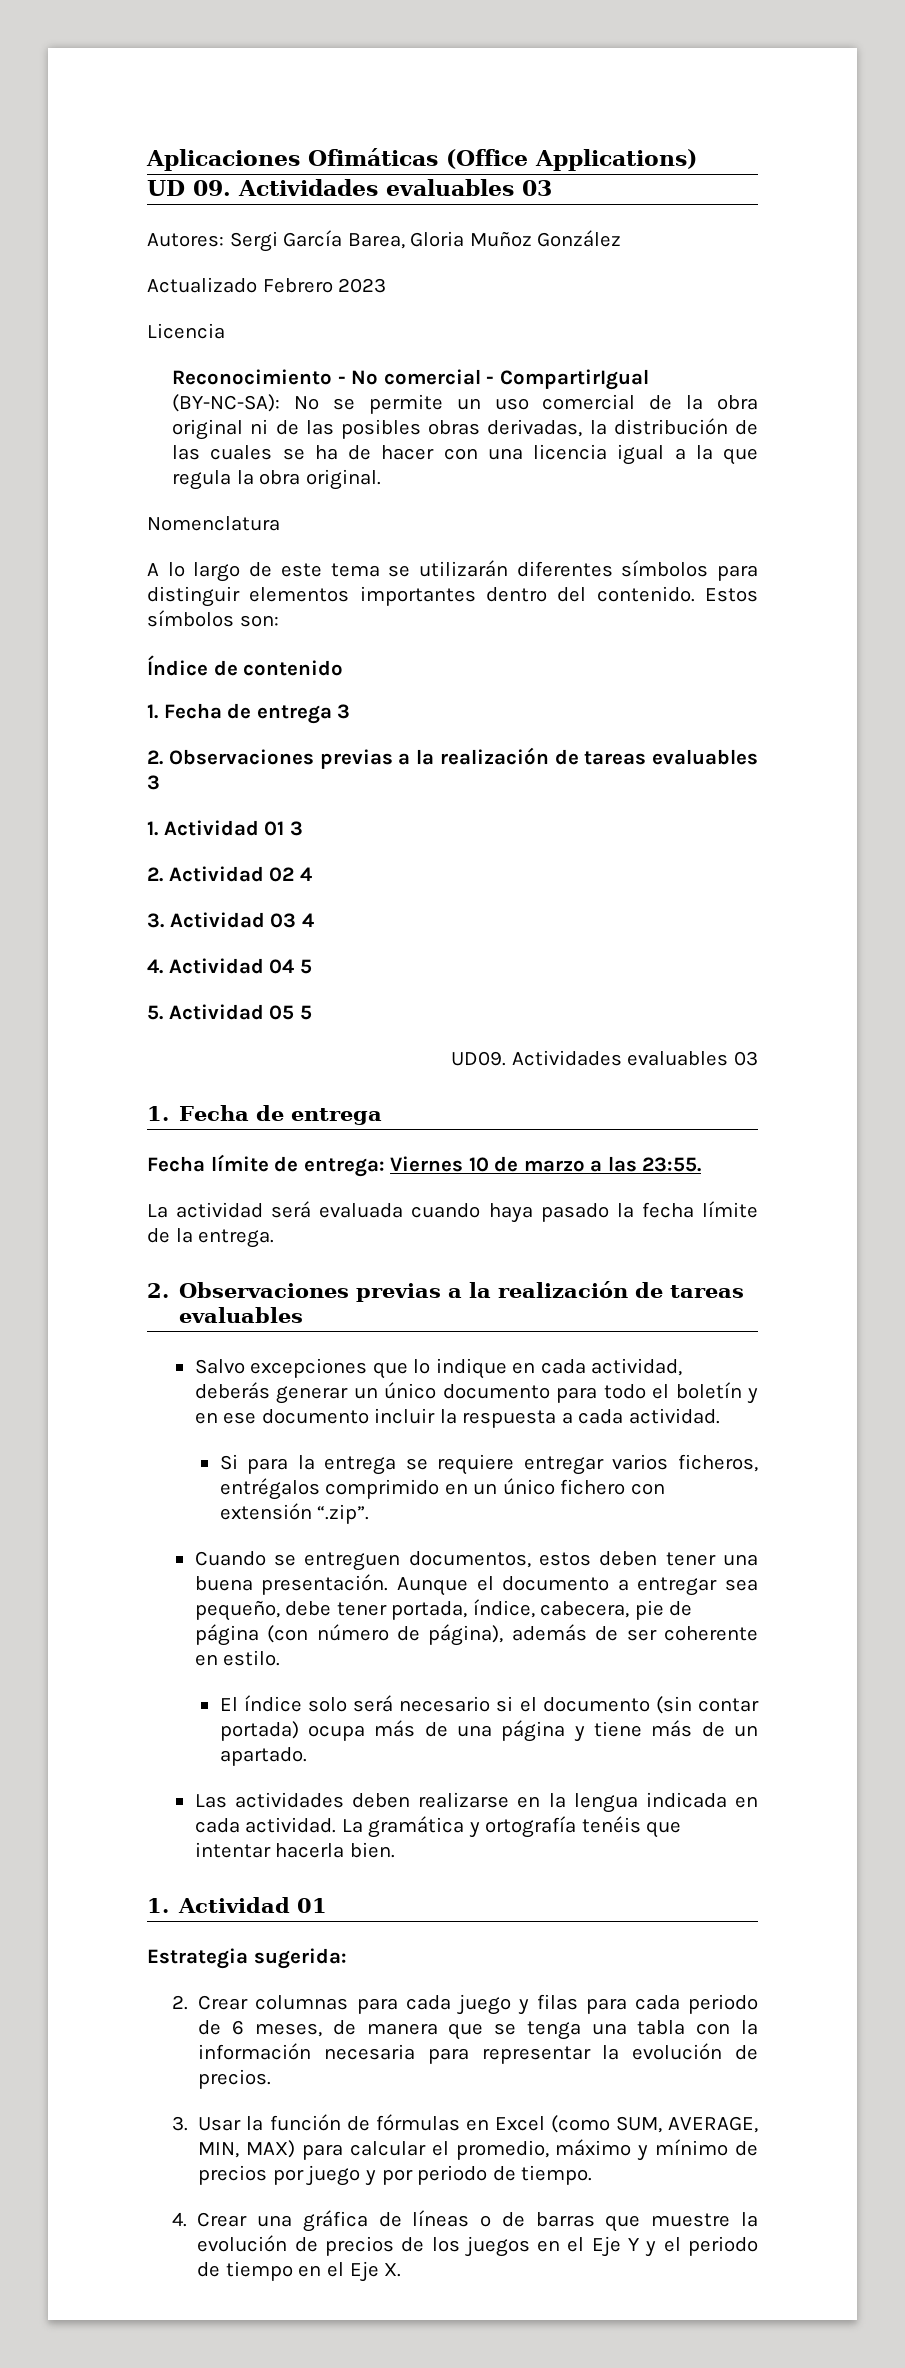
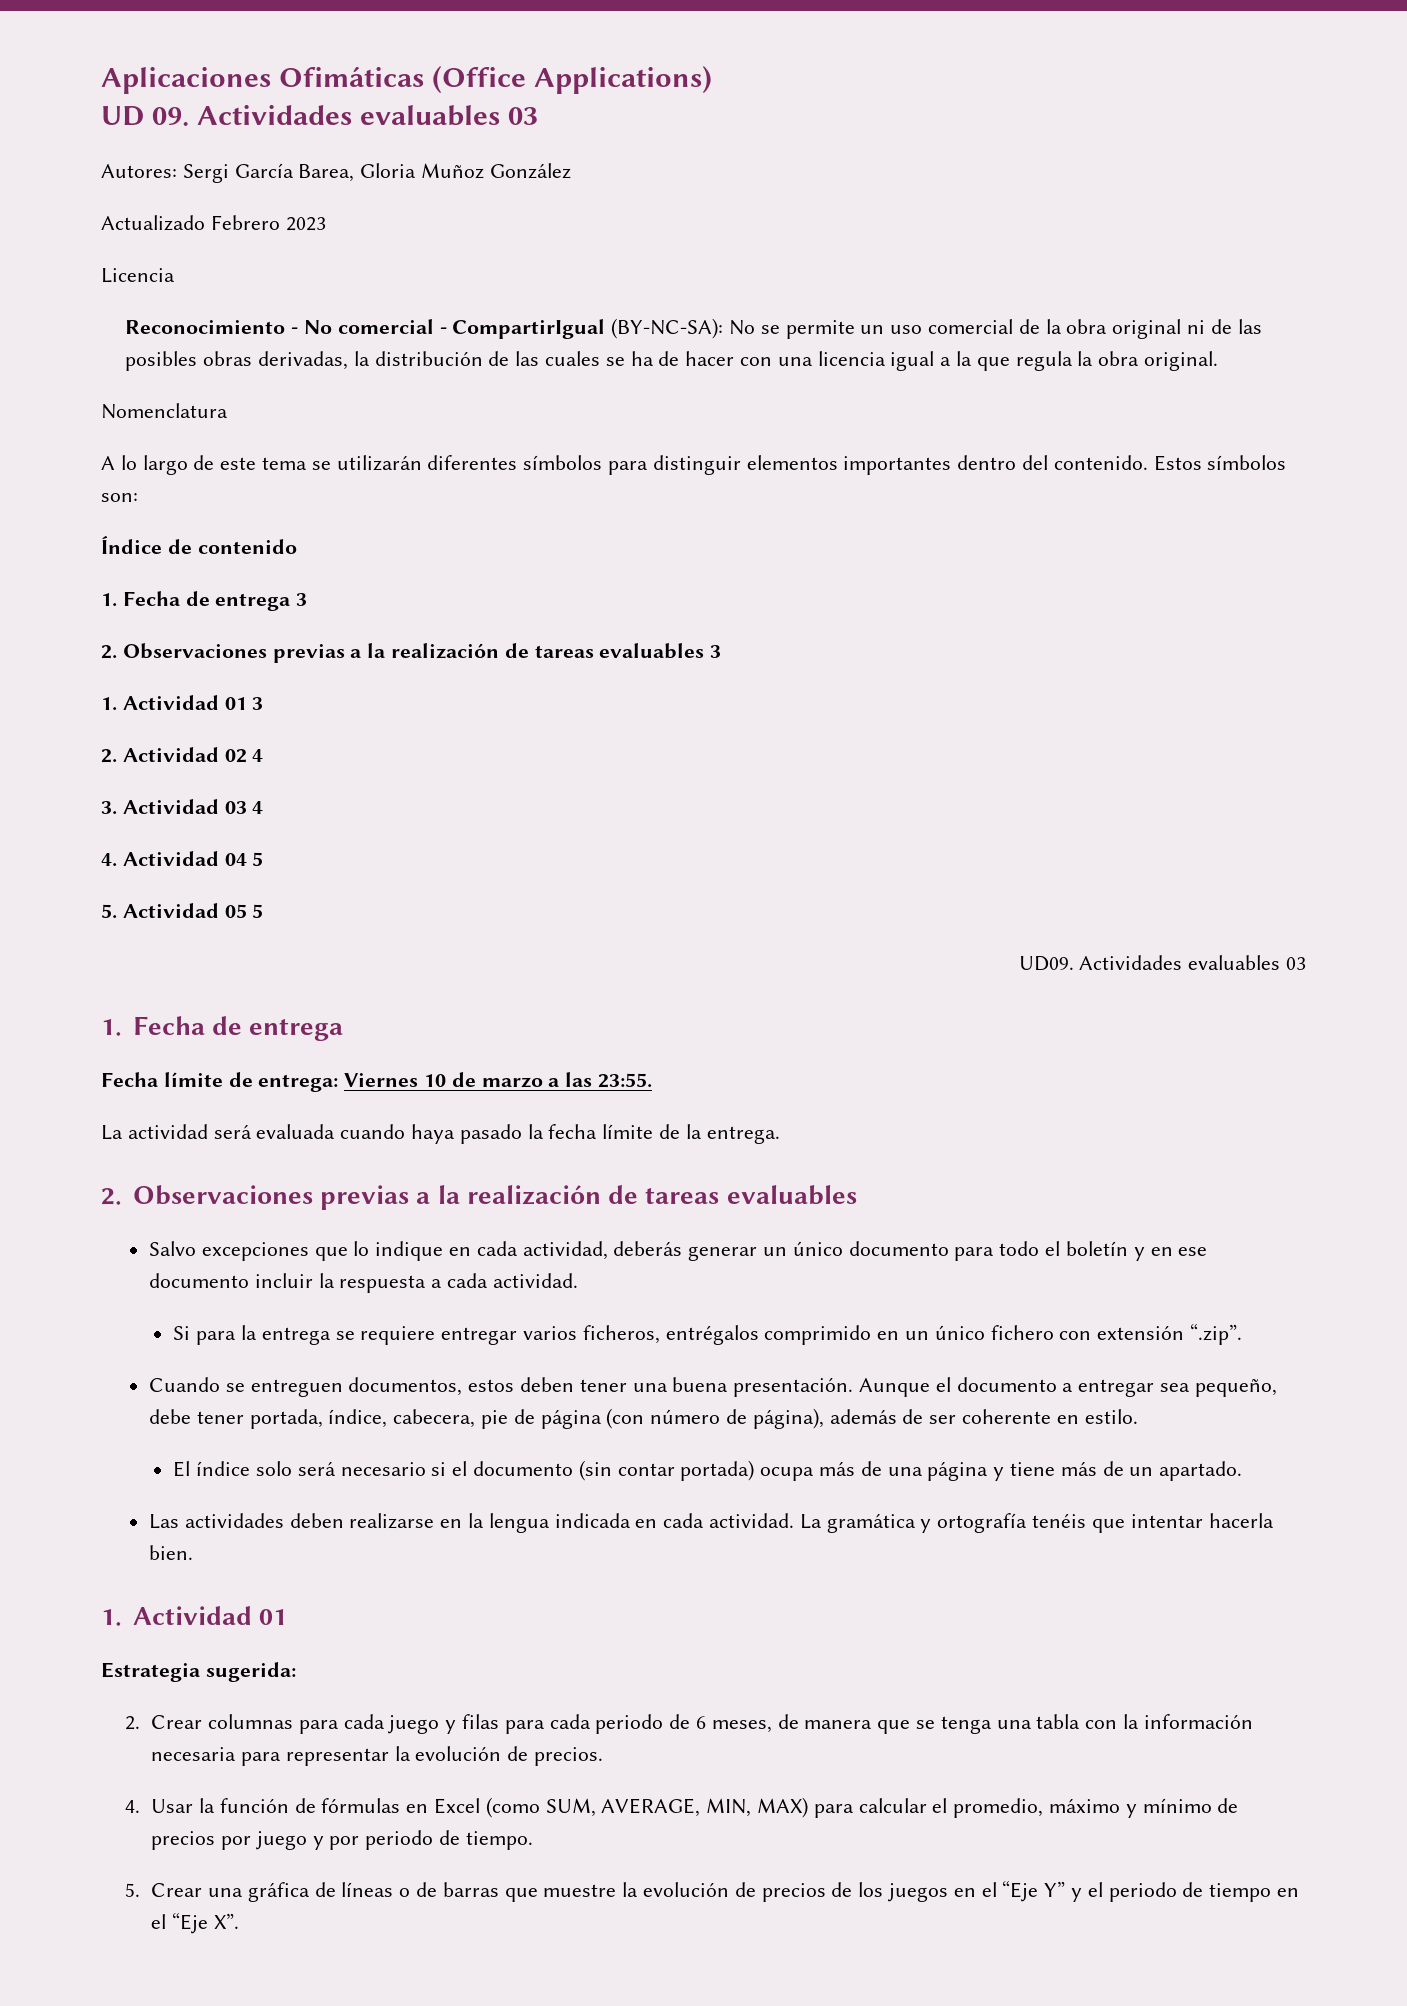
- 3. Usar la función de fórmulas en Excel (como SUM, AVERAGE, MIN, MAX) para calcular el promedio, máximo y mínimo de precios por juego y por periodo de tiempo.
+ 4. Usar la función de fórmulas en Excel (como SUM, AVERAGE, MIN, MAX) para calcular el promedio, máximo y mínimo de precios por juego y por periodo de tiempo.
- 4. Crear una gráfica de líneas o de barras que muestre la evolución de precios de los juegos en el Eje Y y el periodo de tiempo en el Eje X.
+ 5. Crear una gráfica de líneas o de barras que muestre la evolución de precios de los juegos en el “Eje Y” y el periodo de tiempo en el “Eje X”.

